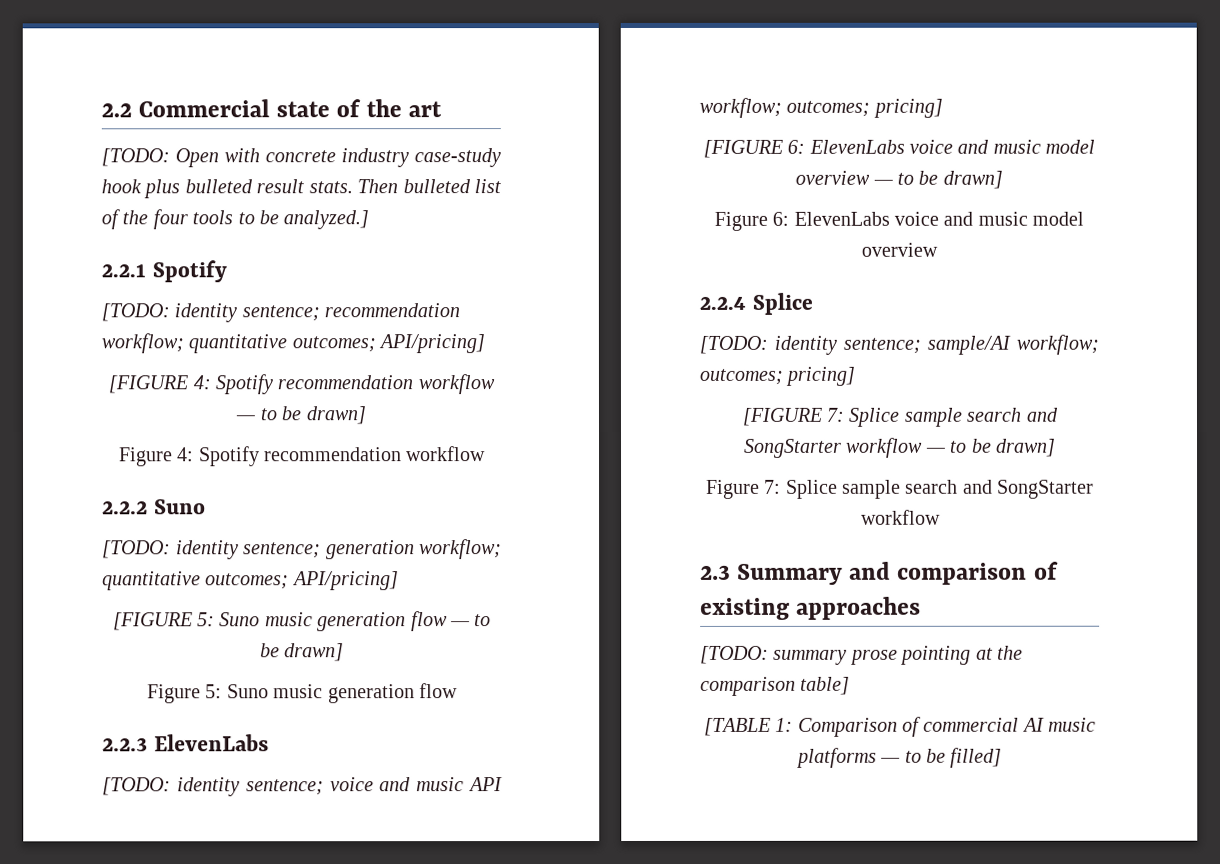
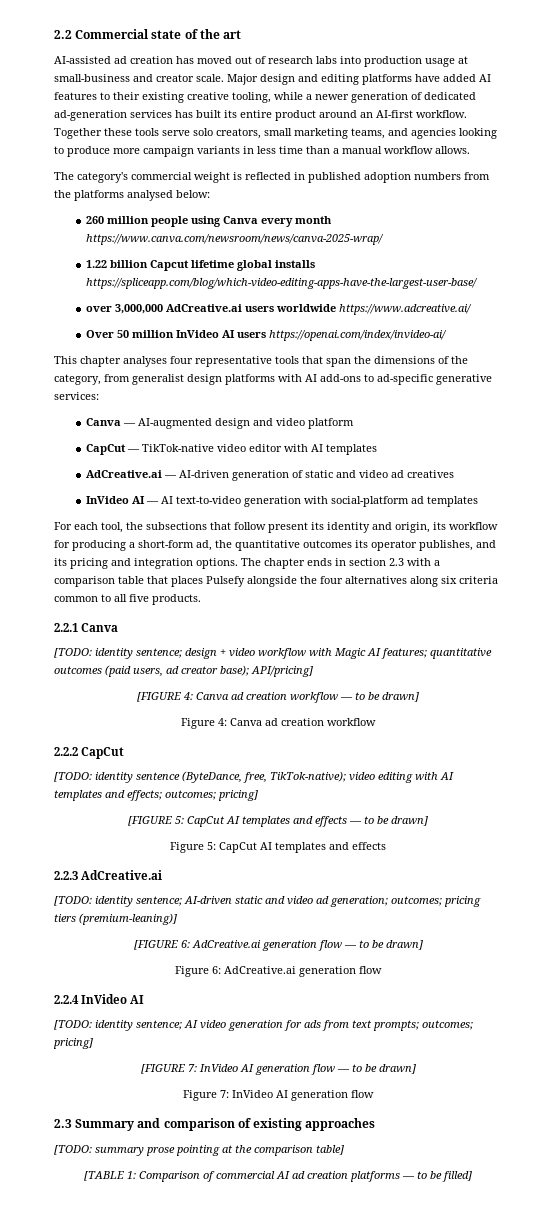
- [TODO: Open with concrete industry case-study hook plus bulleted result stats. Then bulleted list of the four tools to be analyzed.]
+ AI-assisted ad creation has moved out of research labs into production usage at small-business and creator scale. Major design and editing platforms have added AI features to their existing creative tooling, while a newer generation of dedicated ad-generation services has built its entire product around an AI-first workflow. Together these tools serve solo creators, small marketing teams, and agencies looking to produce more campaign variants in less time than a manual workflow allows.
+ The category's commercial weight is reflected in published adoption numbers from the platforms analysed below:
+ 260 million people using Canva every month https://www.canva.com/newsroom/news/canva-2025-wrap/
+ 1.22 billion Capcut lifetime global installs https://spliceapp.com/blog/which-video-editing-apps-have-the-largest-user-base/
+ over 3,000,000 AdCreative.ai users worldwide https://www.adcreative.ai/
+ Over 50 million InVideo AI users https://openai.com/index/invideo-ai/
+ This chapter analyses four representative tools that span the dimensions of the category, from generalist design platforms with AI add-ons to ad-specific generative services:
+ Canva — AI-augmented design and video platform
+ CapCut — TikTok-native video editor with AI templates
+ AdCreative.ai — AI-driven generation of static and video ad creatives
+ InVideo AI — AI text-to-video generation with social-platform ad templates
+ For each tool, the subsections that follow present its identity and origin, its workflow for producing a short-form ad, the quantitative outcomes its operator publishes, and its pricing and integration options. The chapter ends in section 2.3 with a comparison table that places Pulsefy alongside the four alternatives along six criteria common to all five products.
- 2.2.1 Spotify
- [TODO: identity sentence; recommendation workflow; quantitative outcomes; API/pricing]
+ 2.2.1 Canva
+ [TODO: identity sentence; design + video workflow with Magic AI features; quantitative outcomes (paid users, ad creator base); API/pricing]
- [FIGURE 4: Spotify recommendation workflow — to be drawn]
+ [FIGURE 4: Canva ad creation workflow — to be drawn]
- Figure 4: Spotify recommendation workflow
+ Figure 4: Canva ad creation workflow
- 2.2.2 Suno
- [TODO: identity sentence; generation workflow; quantitative outcomes; API/pricing]
- [FIGURE 5: Suno music generation flow — to be drawn]
- Figure 5: Suno music generation flow
- 2.2.3 ElevenLabs
- [TODO: identity sentence; voice and music API workflow; outcomes; pricing]
- [FIGURE 6: ElevenLabs voice and music model overview — to be drawn]
- Figure 6: ElevenLabs voice and music model overview
- 2.2.4 Splice
- [TODO: identity sentence; sample/AI workflow; outcomes; pricing]
- [FIGURE 7: Splice sample search and SongStarter workflow — to be drawn]
+ 2.2.2 CapCut
+ [TODO: identity sentence (ByteDance, free, TikTok-native); video editing with AI templates and effects; outcomes; pricing]
+ [FIGURE 5: CapCut AI templates and effects — to be drawn]
+ Figure 5: CapCut AI templates and effects
+ 2.2.3 AdCreative.ai
+ [TODO: identity sentence; AI-driven static and video ad generation; outcomes; pricing tiers (premium-leaning)]
+ [FIGURE 6: AdCreative.ai generation flow — to be drawn]
+ Figure 6: AdCreative.ai generation flow
+ 2.2.4 InVideo AI
+ [TODO: identity sentence; AI video generation for ads from text prompts; outcomes; pricing]
+ [FIGURE 7: InVideo AI generation flow — to be drawn]
- Figure 7: Splice sample search and SongStarter workflow
+ Figure 7: InVideo AI generation flow
- [TABLE 1: Comparison of commercial AI music platforms — to be filled]
+ [TABLE 1: Comparison of commercial AI ad creation platforms — to be filled]

